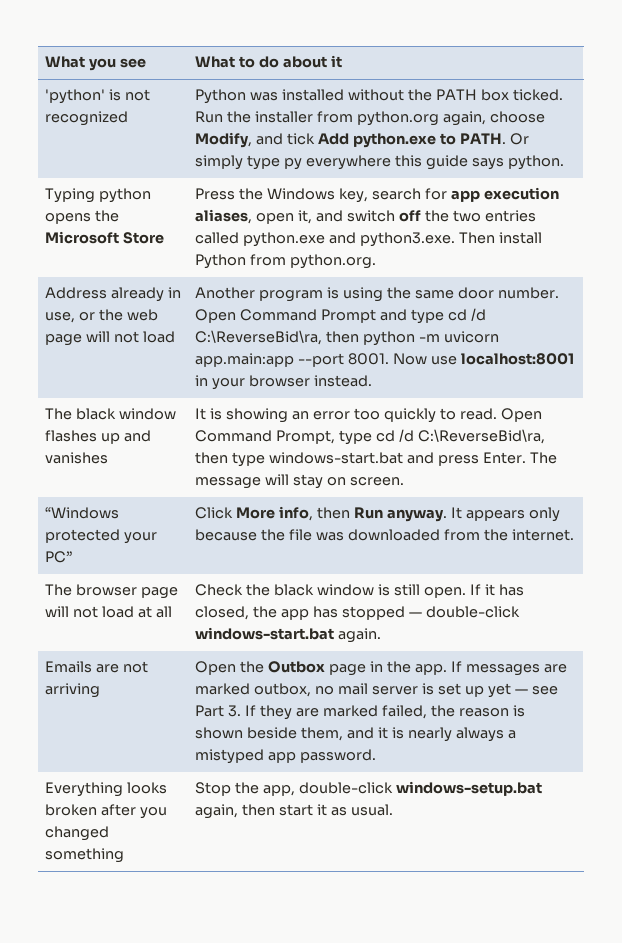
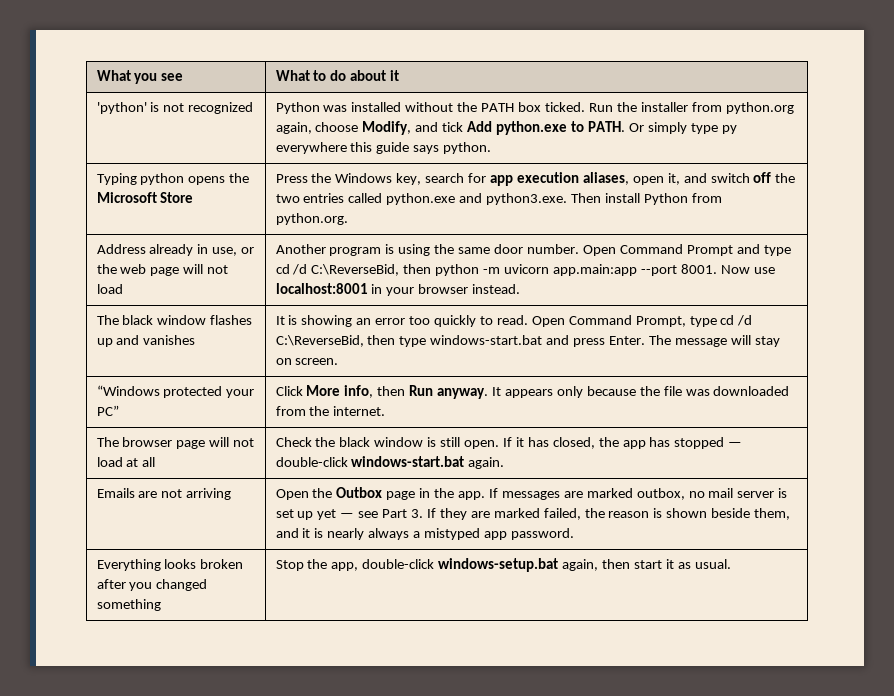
- Open Command Prompt and type cd /d C:\ReverseBid\ra, then python -m uvicorn app.main:app --port 8001.
+ Open Command Prompt and type cd /d C:\ReverseBid, then python -m uvicorn app.main:app --port 8001.
- The black window flashes up and vanishes | It is showing an error too quickly to read. Open Command Prompt, type cd /d C:\ReverseBid\ra, then type windows-start.bat and press Enter. The message will stay on screen.
+ The black window flashes up and vanishes | It is showing an error too quickly to read. Open Command Prompt, type cd /d C:\ReverseBid, then type windows-start.bat and press Enter. The message will stay on screen.

